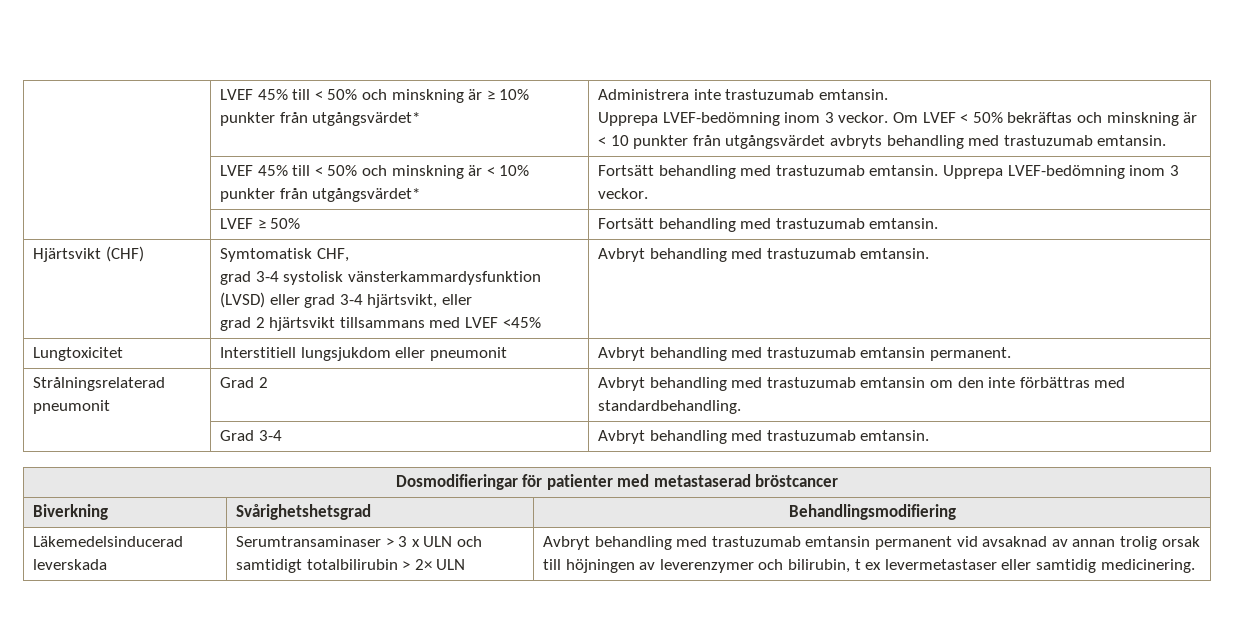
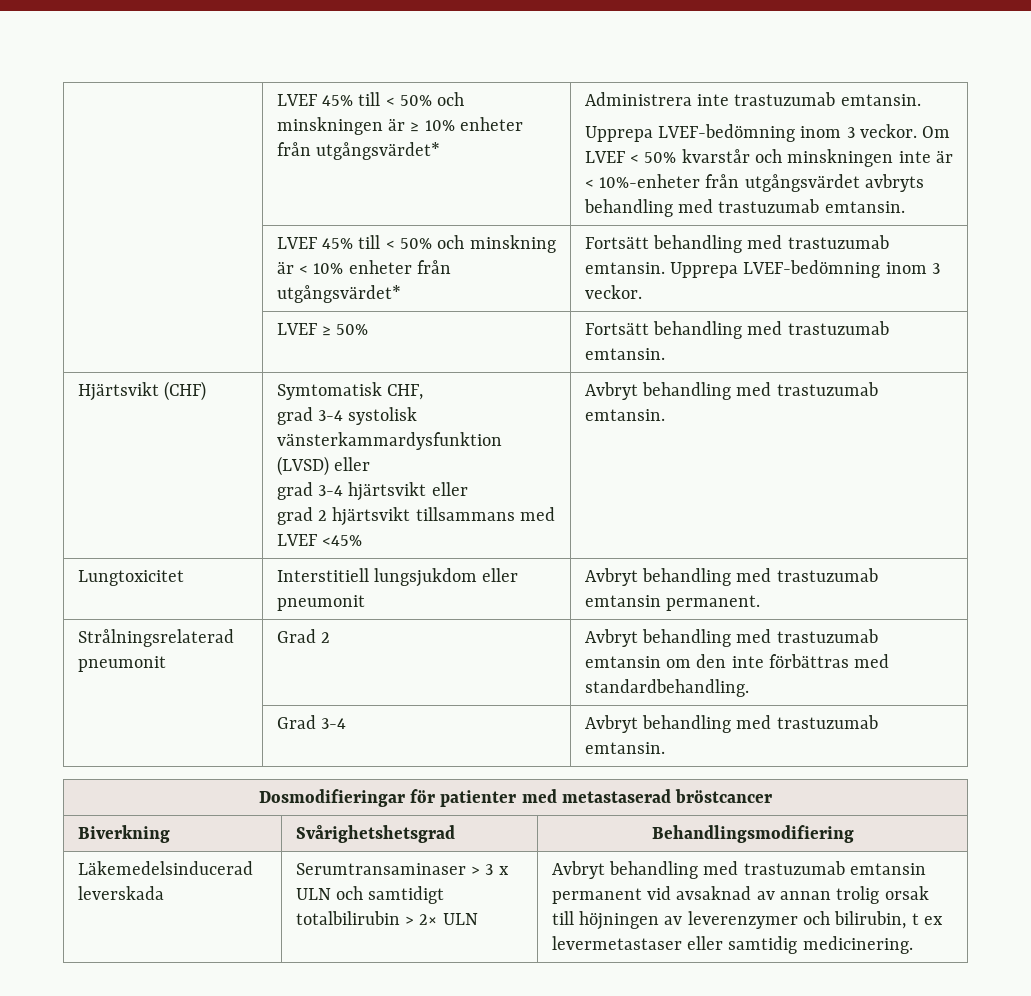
- | LVEF 45% till < 50% och minskning är ≥ 10% punkter från utgångsvärdet* | Administrera inte trastuzumab emtansin.
- Upprepa LVEF-bedömning inom 3 veckor. Om LVEF < 50% bekräftas och minskning är < 10 punkter från utgångsvärdet avbryts behandling med trastuzumab emtansin.
+ | LVEF 45% till < 50% och minskningen är ≥ 10% enheter från utgångsvärdet* | Administrera inte trastuzumab emtansin.
+ Upprepa LVEF-bedömning inom 3 veckor. Om LVEF < 50% kvarstår och minskningen inte är < 10%-enheter från utgångsvärdet avbryts behandling med trastuzumab emtansin.
- | LVEF 45% till < 50% och minskning är < 10% punkter från utgångsvärdet* | Fortsätt behandling med trastuzumab emtansin. Upprepa LVEF-bedömning inom 3 veckor.
+ | LVEF 45% till < 50% och minskning är < 10% enheter från utgångsvärdet* | Fortsätt behandling med trastuzumab emtansin. Upprepa LVEF-bedömning inom 3 veckor.
  Hjärtsvikt (CHF) | Symtomatisk CHF,
- grad 3-4 systolisk vänsterkammardysfunktion (LVSD) eller grad 3-4 hjärtsvikt, eller
+ grad 3-4 systolisk vänsterkammardysfunktion (LVSD) eller
+ grad 3-4 hjärtsvikt eller

